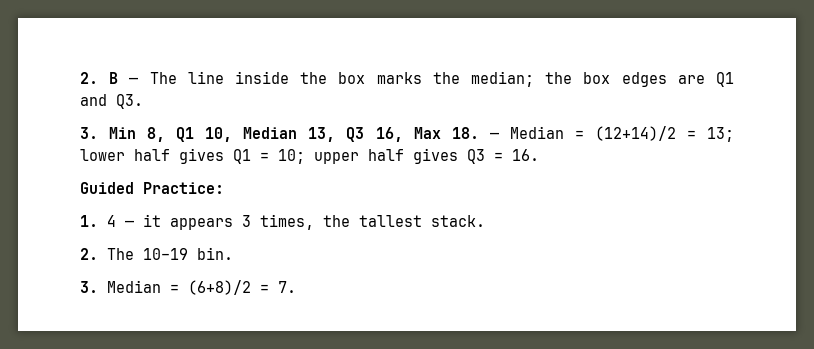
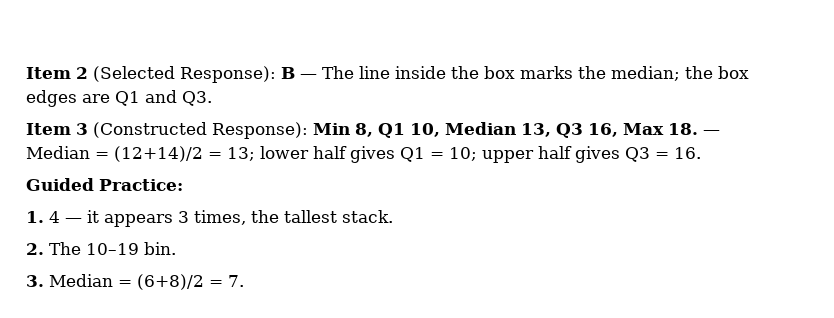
- 2. B — The line inside the box marks the median; the box edges are Q1 and Q3.
+ Item 2 (Selected Response): B — The line inside the box marks the median; the box edges are Q1 and Q3.
- 3. Min 8, Q1 10, Median 13, Q3 16, Max 18. — Median = (12+14)/2 = 13; lower half gives Q1 = 10; upper half gives Q3 = 16.
+ Item 3 (Constructed Response): Min 8, Q1 10, Median 13, Q3 16, Max 18. — Median = (12+14)/2 = 13; lower half gives Q1 = 10; upper half gives Q3 = 16.

